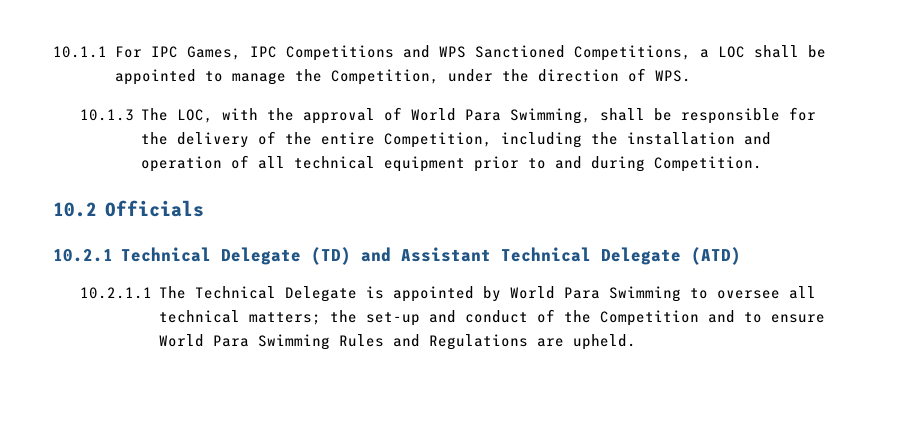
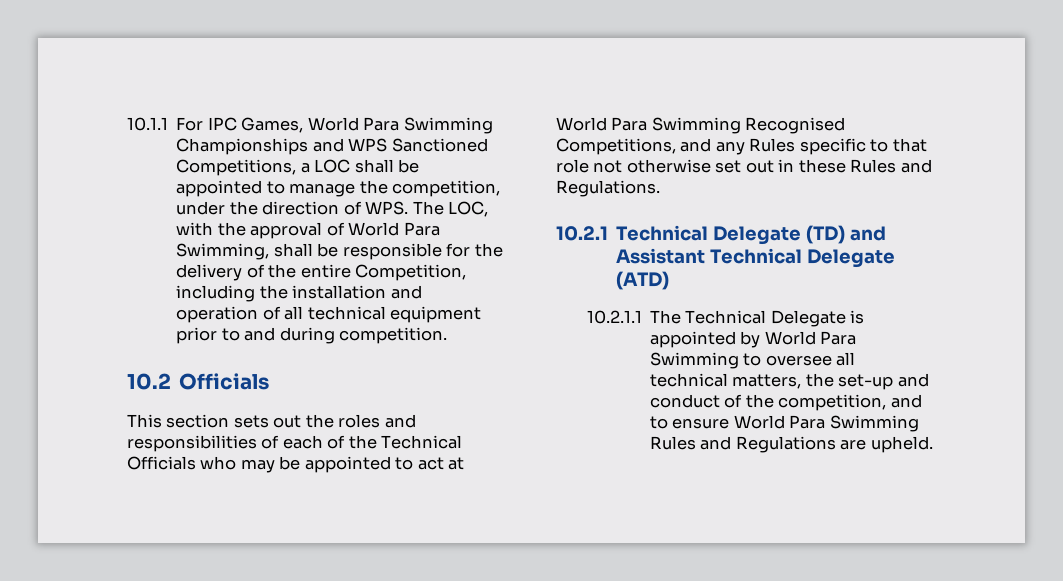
- 10.1.1 For IPC Games, IPC Competitions and WPS Sanctioned Competitions, a LOC shall be appointed to manage the Competition, under the direction of WPS.
- 10.1.3 The LOC, with the approval of World Para Swimming, shall be responsible for the delivery of the entire Competition, including the installation and operation of all technical equipment prior to and during Competition.
+ 10.1.1 For IPC Games, World Para Swimming Championships and WPS Sanctioned Competitions, a LOC shall be appointed to manage the competition, under the direction of WPS. The LOC, with the approval of World Para Swimming, shall be responsible for the delivery of the entire Competition, including the installation and operation of all technical equipment prior to and during competition.
+ This section sets out the roles and responsibilities of each of the Technical Officials who may be appointed to act at World Para Swimming Recognised Competitions, and any Rules specific to that role not otherwise set out in these Rules and Regulations.
- 10.2.1.1 The Technical Delegate is appointed by World Para Swimming to oversee all technical matters; the set-up and conduct of the Competition and to ensure World Para Swimming Rules and Regulations are upheld.
+ 10.2.1.1 The Technical Delegate is appointed by World Para Swimming to oversee all technical matters, the set-up and conduct of the competition, and to ensure World Para Swimming Rules and Regulations are upheld.

